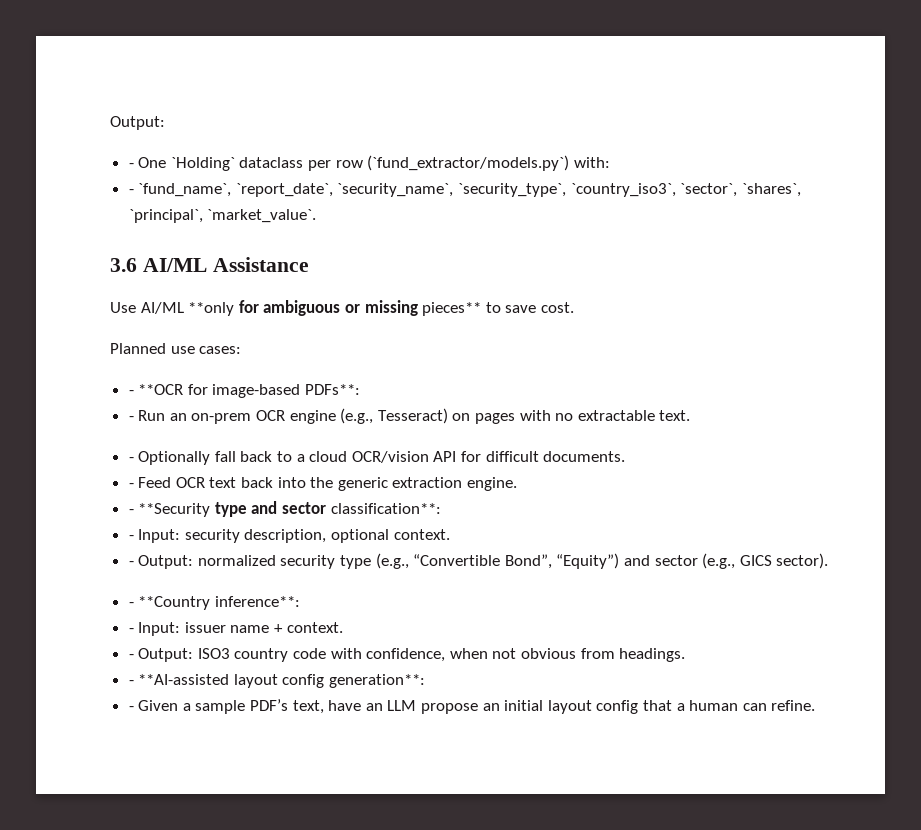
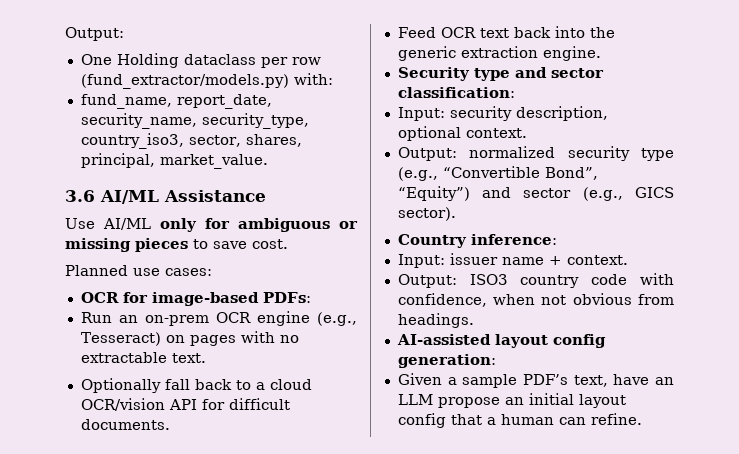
- - One `Holding` dataclass per row (`fund_extractor/models.py`) with:
+ One Holding dataclass per row (fund_extractor/models.py) with:
- - `fund_name`, `report_date`, `security_name`, `security_type`, `country_iso3`, `sector`, `shares`, `principal`, `market_value`.
+ fund_name, report_date, security_name, security_type, country_iso3, sector, shares, principal, market_value.
- Use AI/ML **only for ambiguous or missing pieces** to save cost.
+ Use AI/ML only for ambiguous or missing pieces to save cost.
- - **OCR for image-based PDFs**:
- - Run an on-prem OCR engine (e.g., Tesseract) on pages with no extractable text.
+ OCR for image-based PDFs:
+ Run an on-prem OCR engine (e.g., Tesseract) on pages with no extractable text.
- - Optionally fall back to a cloud OCR/vision API for difficult documents.
+ Optionally fall back to a cloud OCR/vision API for difficult documents.
- - Feed OCR text back into the generic extraction engine.
+ Feed OCR text back into the generic extraction engine.
- - **Security type and sector classification**:
- - Input: security description, optional context.
+ Security type and sector classification:
+ Input: security description, optional context.
- - Output: normalized security type (e.g., “Convertible Bond”, “Equity”) and sector (e.g., GICS sector).
+ Output: normalized security type (e.g., “Convertible Bond”, “Equity”) and sector (e.g., GICS sector).
- - **Country inference**:
- - Input: issuer name + context.
+ Country inference:
+ Input: issuer name + context.
- - Output: ISO3 country code with confidence, when not obvious from headings.
+ Output: ISO3 country code with confidence, when not obvious from headings.
- - **AI-assisted layout config generation**:
- - Given a sample PDF’s text, have an LLM propose an initial layout config that a human can refine.
+ AI-assisted layout config generation:
+ Given a sample PDF’s text, have an LLM propose an initial layout config that a human can refine.

